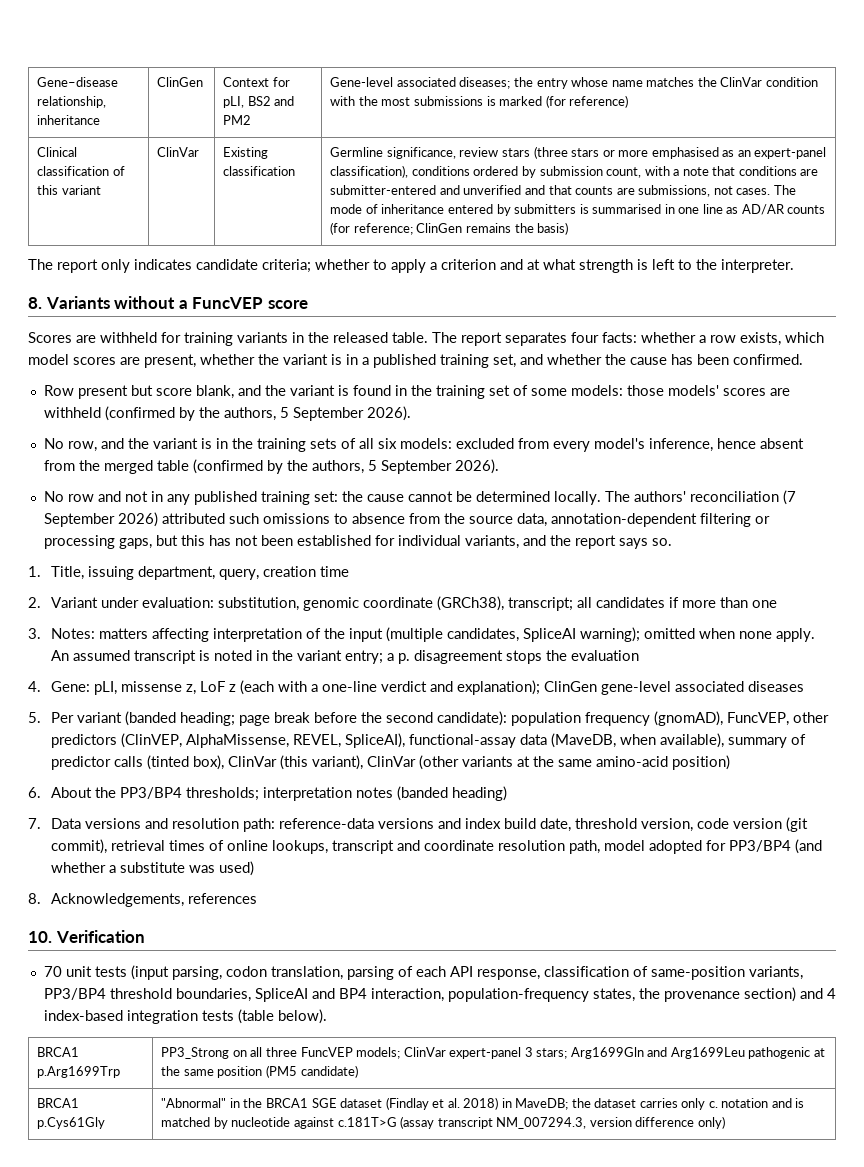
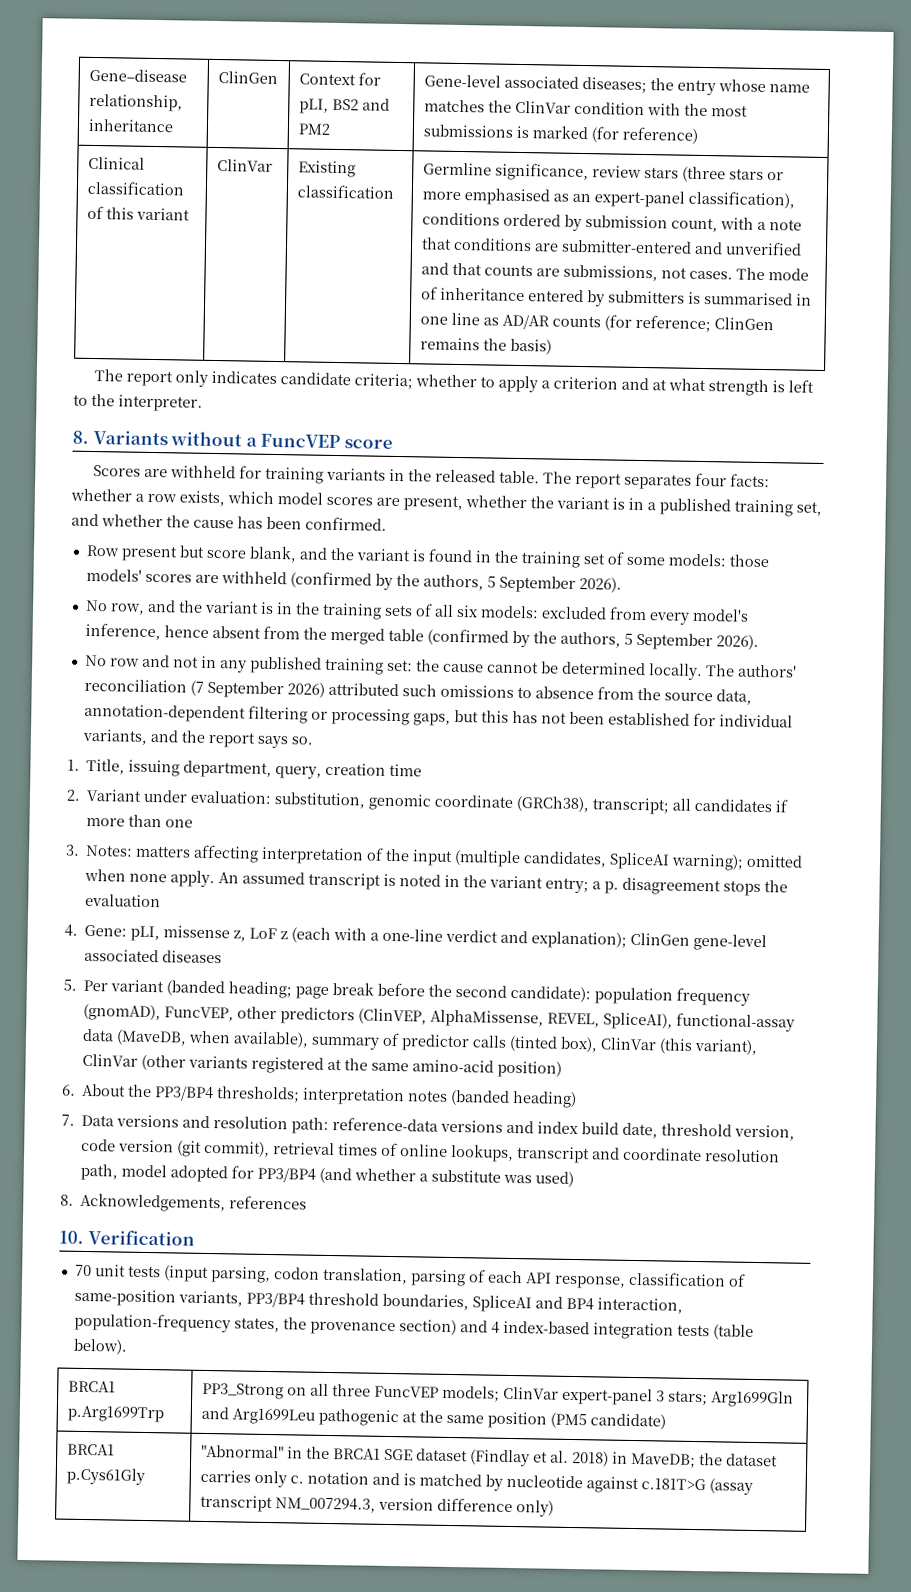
- 5. Per variant (banded heading; page break before the second candidate): population frequency (gnomAD), FuncVEP, other predictors (ClinVEP, AlphaMissense, REVEL, SpliceAI), functional-assay data (MaveDB, when available), summary of predictor calls (tinted box), ClinVar (this variant), ClinVar (other variants at the same amino-acid position)
+ 5. Per variant (banded heading; page break before the second candidate): population frequency (gnomAD), FuncVEP, other predictors (ClinVEP, AlphaMissense, REVEL, SpliceAI), functional-assay data (MaveDB, when available), summary of predictor calls (tinted box), ClinVar (this variant), ClinVar (other variants registered at the same amino-acid position)

